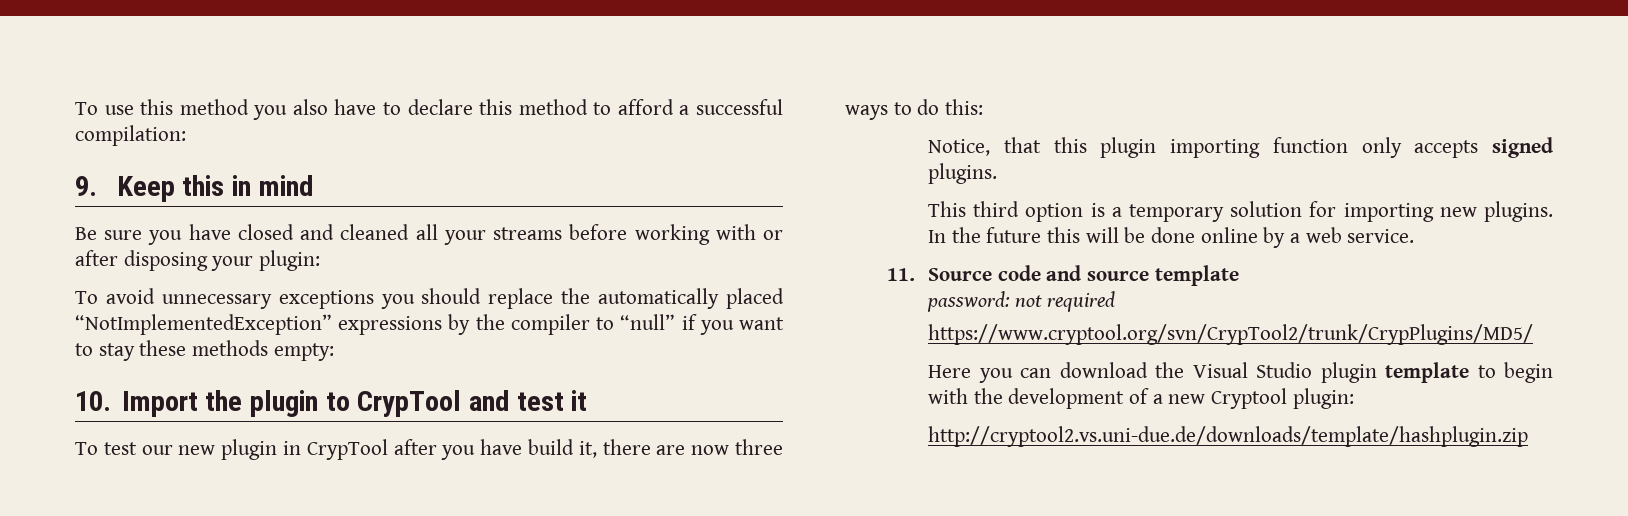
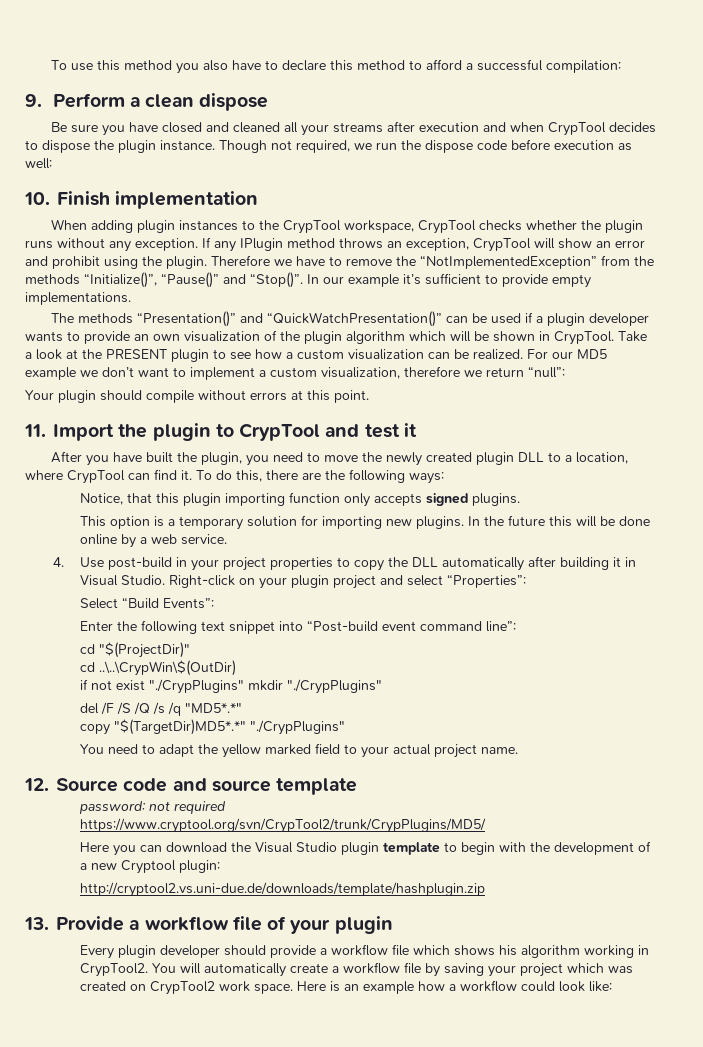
- 9. Keep this in mind
+ 9. Perform a clean dispose
- Be sure you have closed and cleaned all your streams before working with or after disposing your plugin:
- To avoid unnecessary exceptions you should replace the automatically placed “NotImplementedException” expressions by the compiler to “null” if you want to stay these methods empty:
- 10. Import the plugin to CrypTool and test it
+ Be sure you have closed and cleaned all your streams after execution and when CrypTool decides to dispose the plugin instance. Though not required, we run the dispose code before execution as well:
+ 10. Finish implementation
+ When adding plugin instances to the CrypTool workspace, CrypTool checks whether the plugin runs without any exception. If any IPlugin method throws an exception, CrypTool will show an error and prohibit using the plugin. Therefore we have to remove the “NotImplementedException” from the methods “Initialize()”, “Pause()” and “Stop()”. In our example it’s sufficient to provide empty implementations.
+ The methods “Presentation()” and “QuickWatchPresentation()” can be used if a plugin developer wants to provide an own visualization of the plugin algorithm which will be shown in CrypTool. Take a look at the PRESENT plugin to see how a custom visualization can be realized. For our MD5 example we don’t want to implement a custom visualization, therefore we return “null”:
+ Your plugin should compile without errors at this point.
+ 11. Import the plugin to CrypTool and test it
- To test our new plugin in CrypTool after you have build it, there are now three ways to do this:
+ After you have built the plugin, you need to move the newly created plugin DLL to a location, where CrypTool can find it. To do this, there are the following ways:
- This third option is a temporary solution for importing new plugins.
+ This option is a temporary solution for importing new plugins.
- 11. Source code and source template
+ 4. Use post-build in your project properties to copy the DLL automatically after building it in Visual Studio. Right-click on your plugin project and select “Properties”:
+ Select “Build Events”:
+ Enter the following text snippet into “Post-build event command line”:
+ cd "$(ProjectDir)"
+ cd ..\..\CrypWin\$(OutDir)
+ if not exist "./CrypPlugins" mkdir "./CrypPlugins"
+ del /F /S /Q /s /q "MD5*.*"
+ copy "$(TargetDir)MD5*.*" "./CrypPlugins"
+ You need to adapt the yellow marked field to your actual project name.
+ 12. Source code and source template
+ 13. Provide a workflow file of your plugin
+ Every plugin developer should provide a workflow file which shows his algorithm working in CrypTool2. You will automatically create a workflow file by saving your project which was created on CrypTool2 work space. Here is an example how a workflow could look like:

